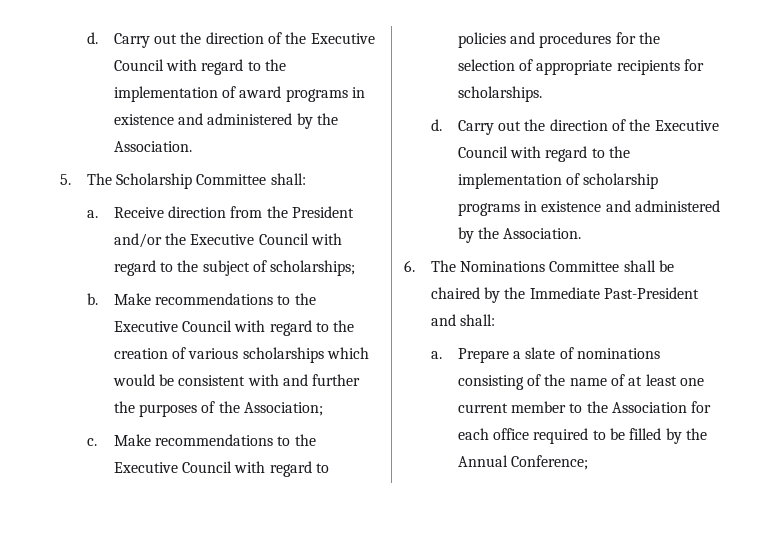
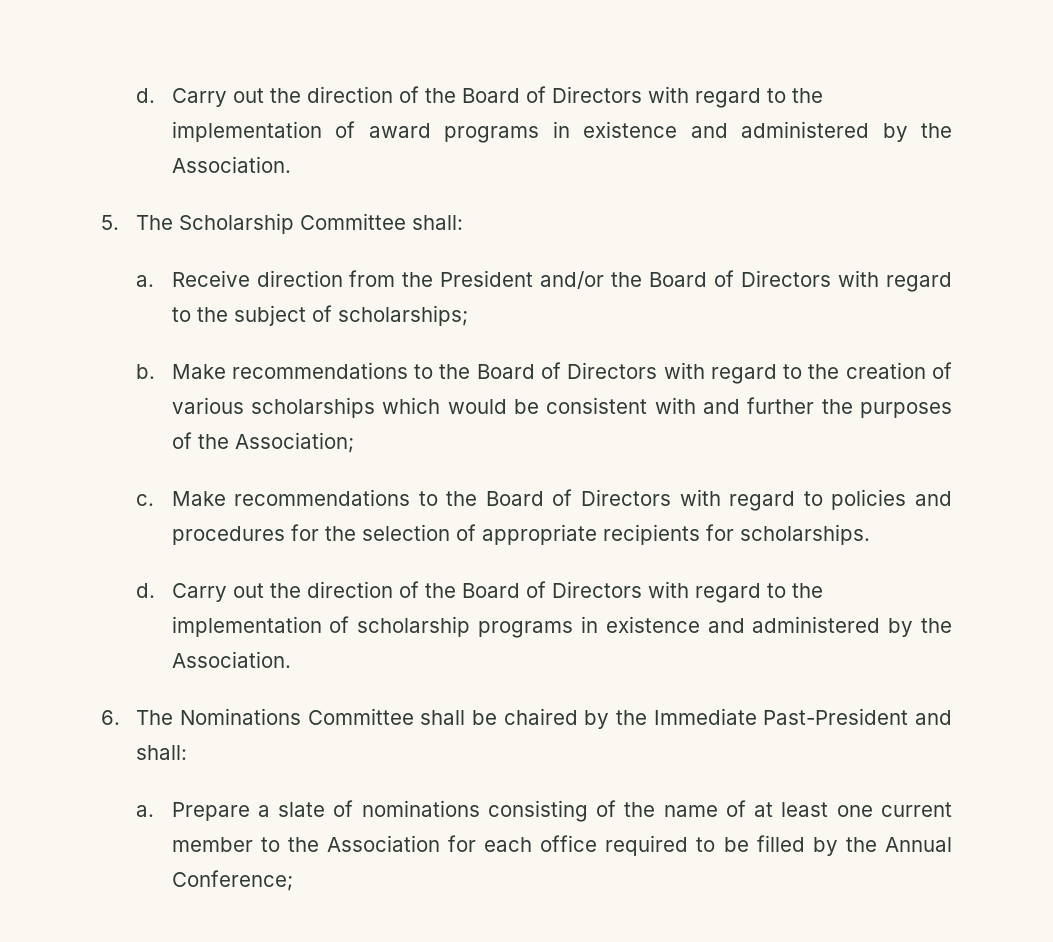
- d. Carry out the direction of the Executive Council with regard to the implementation of award programs in existence and administered by the Association.
+ d. Carry out the direction of the Board of Directors with regard to the implementation of award programs in existence and administered by the Association.
- Receive direction from the President and/or the Executive Council with regard to the subject of scholarships;
+ Receive direction from the President and/or the Board of Directors with regard to the subject of scholarships;
- Make recommendations to the Executive Council with regard to the creation of various scholarships which would be consistent with and further the purposes of the Association;
+ Make recommendations to the Board of Directors with regard to the creation of various scholarships which would be consistent with and further the purposes of the Association;
- Make recommendations to the Executive Council with regard to policies and procedures for the selection of appropriate recipients for scholarships.
+ Make recommendations to the Board of Directors with regard to policies and procedures for the selection of appropriate recipients for scholarships.
- Carry out the direction of the Executive Council with regard to the implementation of scholarship programs in existence and administered by the Association.
+ Carry out the direction of the Board of Directors with regard to the implementation of scholarship programs in existence and administered by the Association.

